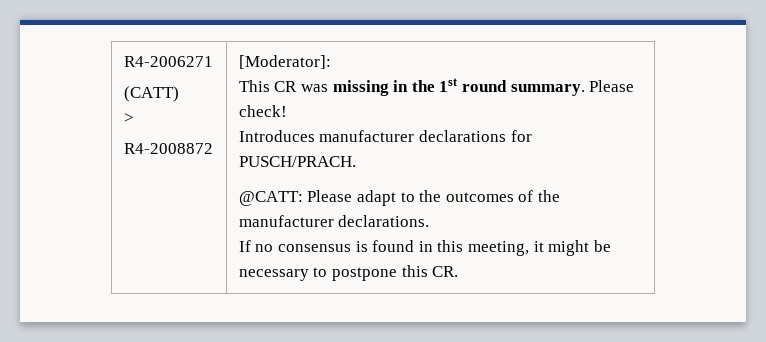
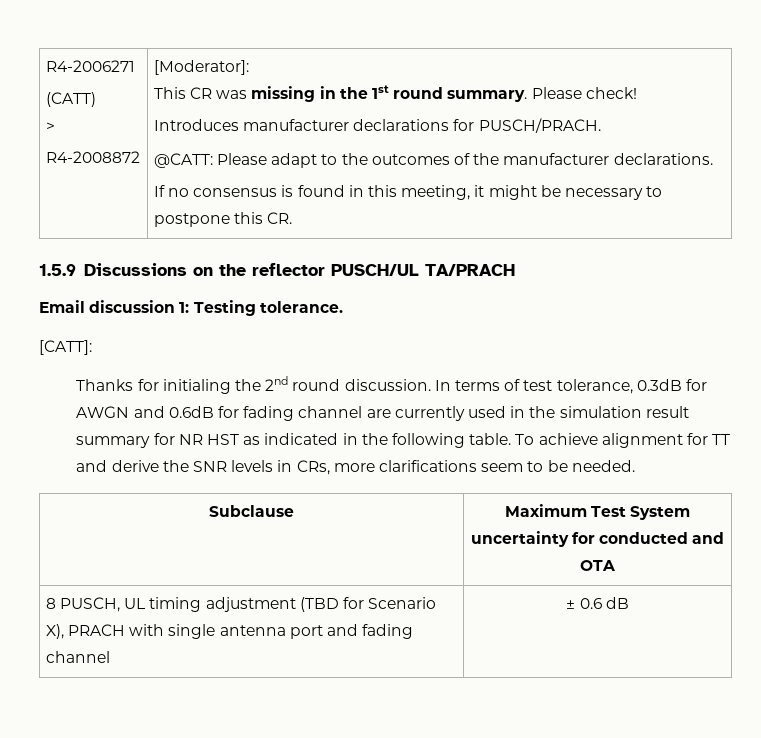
+ 1.5.9 Discussions on the reflector PUSCH/UL TA/PRACH
+ Email discussion 1: Testing tolerance.
+ [CATT]:
+ Thanks for initialing the 2nd round discussion. In terms of test tolerance, 0.3dB for AWGN and 0.6dB for fading channel are currently used in the simulation result summary for NR HST as indicated in the following table. To achieve alignment for TT and derive the SNR levels in CRs, more clarifications seem to be needed.
+ Subclause | Maximum Test System uncertainty for conducted and OTA
+ 8 PUSCH, UL timing adjustment (TBD for Scenario X), PRACH with single antenna port and fading channel | ± 0.6 dB

